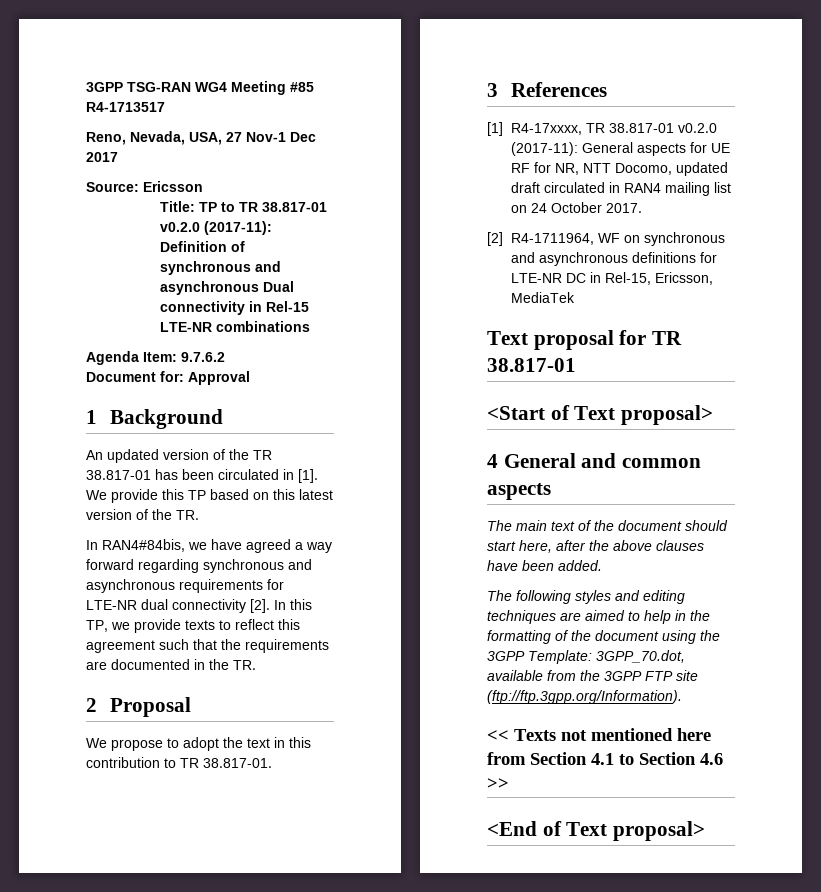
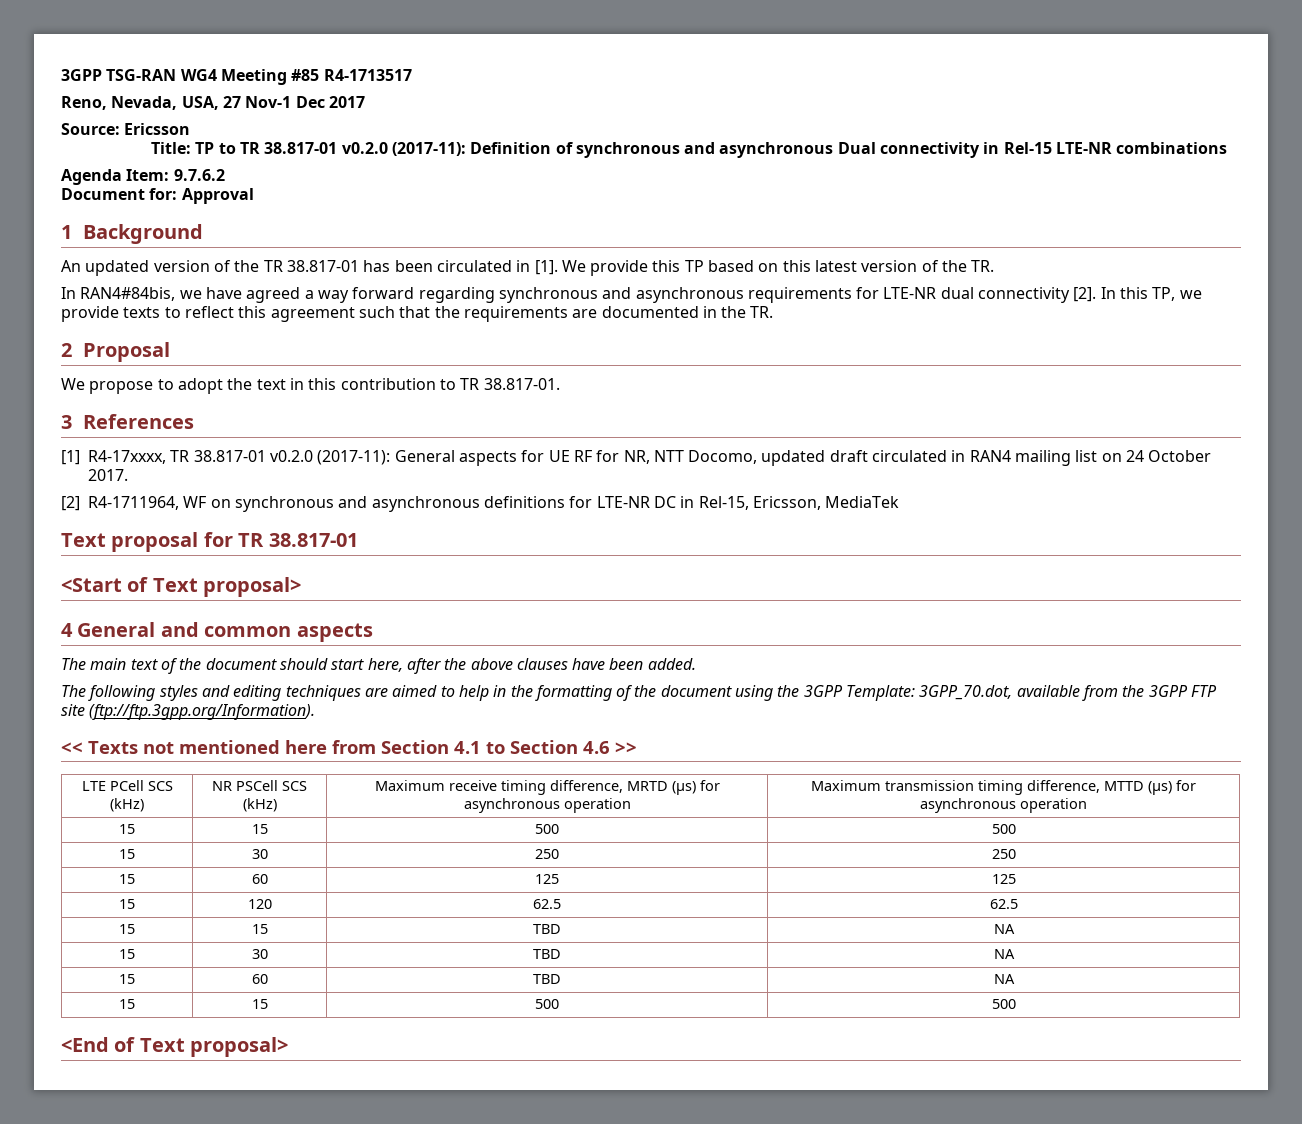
+ LTE PCell SCS (kHz) | NR PSCell SCS (kHz) | Maximum receive timing difference, MRTD (µs) for asynchronous operation | Maximum transmission timing difference, MTTD (µs) for asynchronous operation
+ 15 | 15 | 500 | 500
+ 15 | 30 | 250 | 250
+ 15 | 60 | 125 | 125
+ 15 | 120 | 62.5 | 62.5
+ 15 | 15 | TBD | NA
+ 15 | 30 | TBD | NA
+ 15 | 60 | TBD | NA
+ 15 | 15 | 500 | 500

